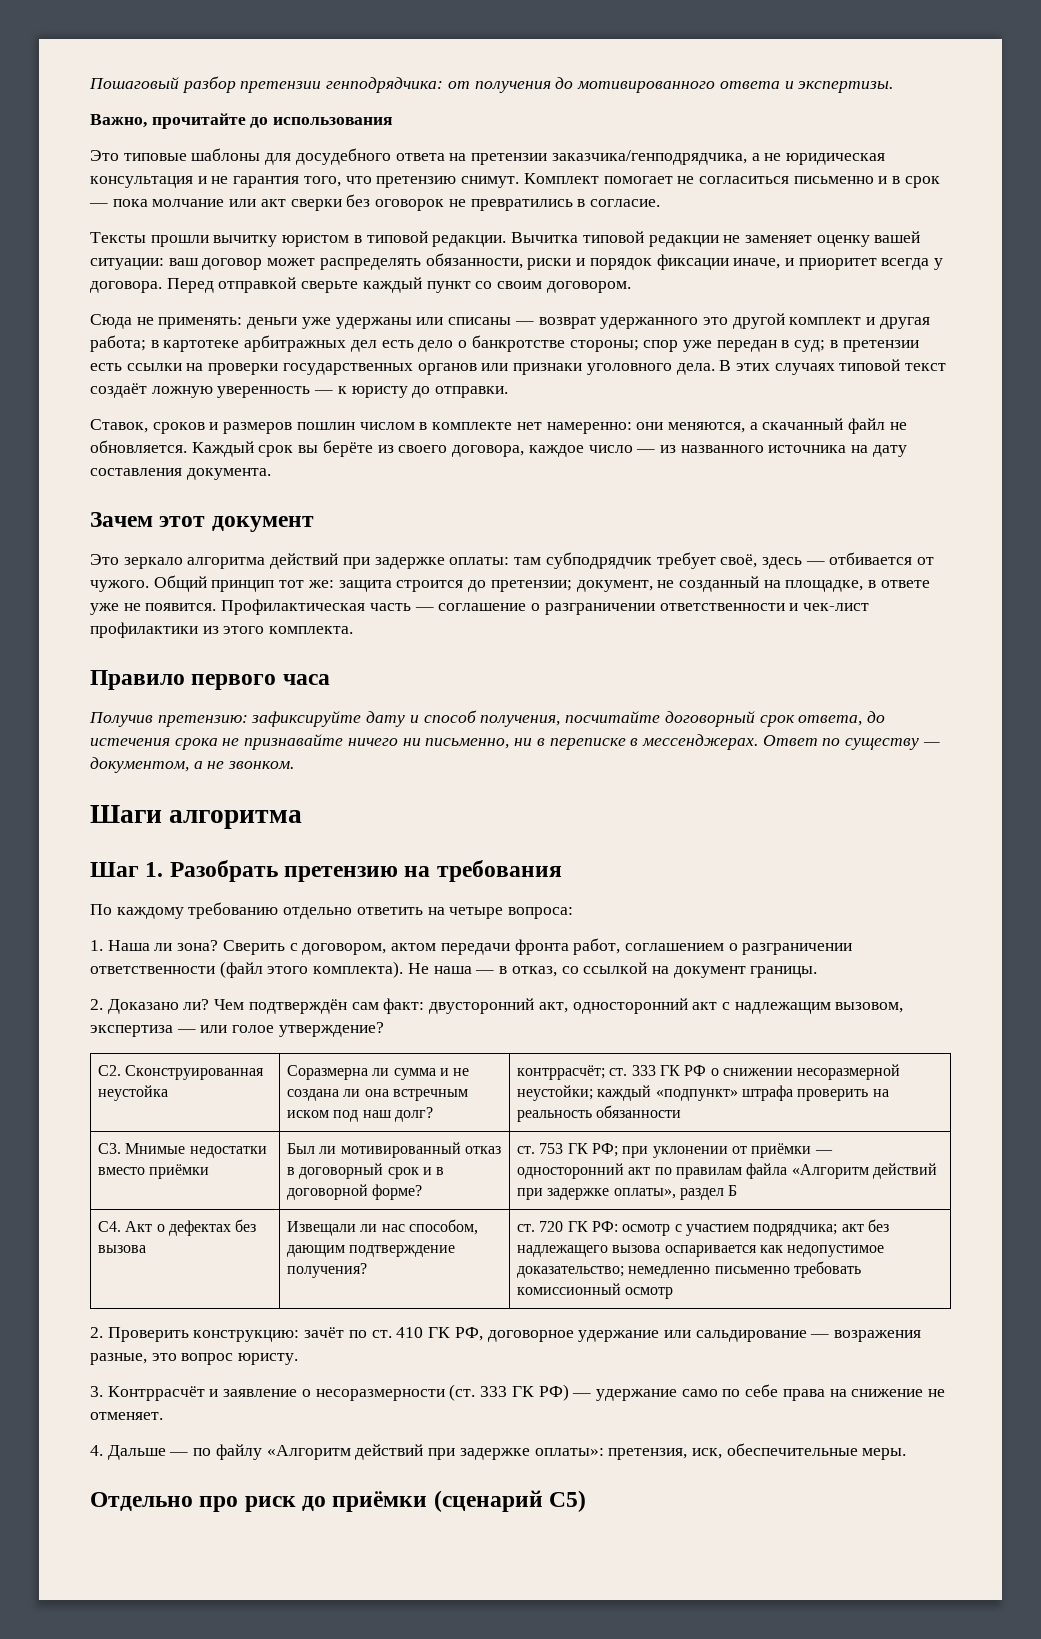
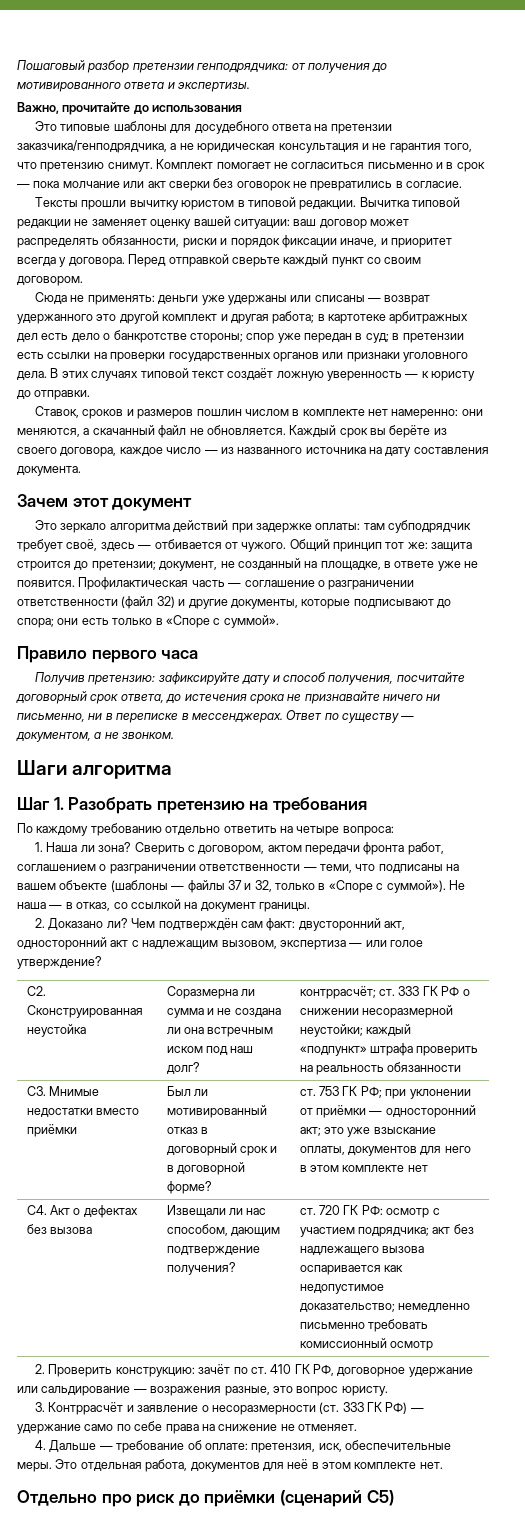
- Профилактическая часть — соглашение о разграничении ответственности и чек-лист профилактики из этого комплекта.
+ Профилактическая часть — соглашение о разграничении ответственности (файл 32) и другие документы, которые подписывают до спора; они есть только в «Споре с суммой».
- Сверить с договором, актом передачи фронта работ, соглашением о разграничении ответственности (файл этого комплекта).
+ Сверить с договором, актом передачи фронта работ, соглашением о разграничении ответственности — теми, что подписаны на вашем объекте (шаблоны — файлы 37 и 32, только в «Споре с суммой»).
- С3. Мнимые недостатки вместо приёмки | Был ли мотивированный отказ в договорный срок и в договорной форме? | ст. 753 ГК РФ; при уклонении от приёмки — односторонний акт по правилам файла «Алгоритм действий при задержке оплаты», раздел Б
+ С3. Мнимые недостатки вместо приёмки | Был ли мотивированный отказ в договорный срок и в договорной форме? | ст. 753 ГК РФ; при уклонении от приёмки — односторонний акт; это уже взыскание оплаты, документов для него в этом комплекте нет
- 4. Дальше — по файлу «Алгоритм действий при задержке оплаты»: претензия, иск, обеспечительные меры.
+ 4. Дальше — требование об оплате: претензия, иск, обеспечительные меры. Это отдельная работа, документов для неё в этом комплекте нет.

